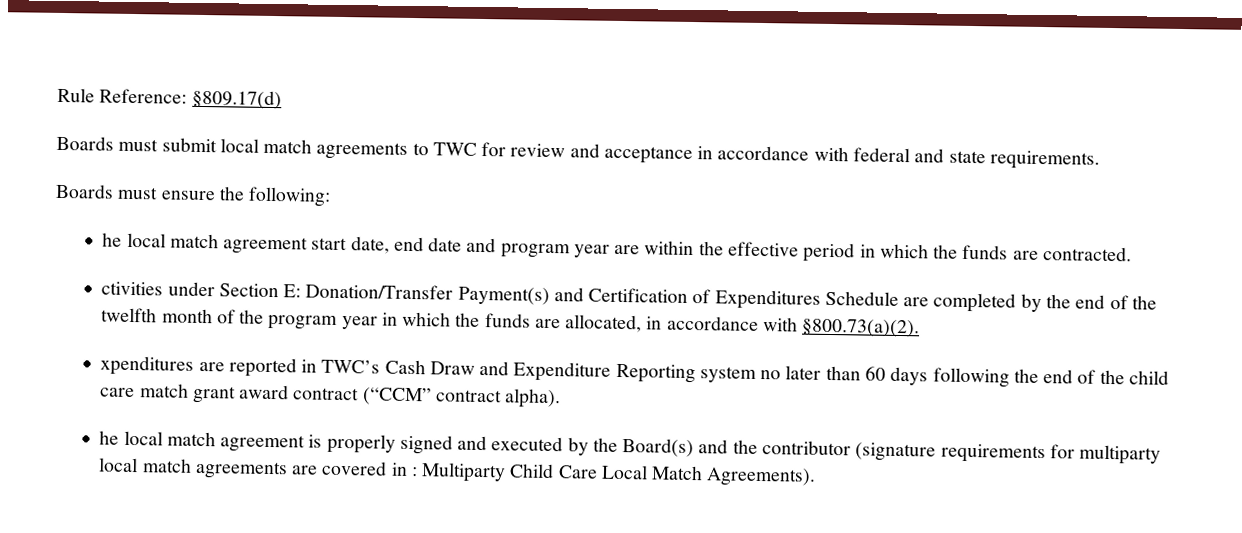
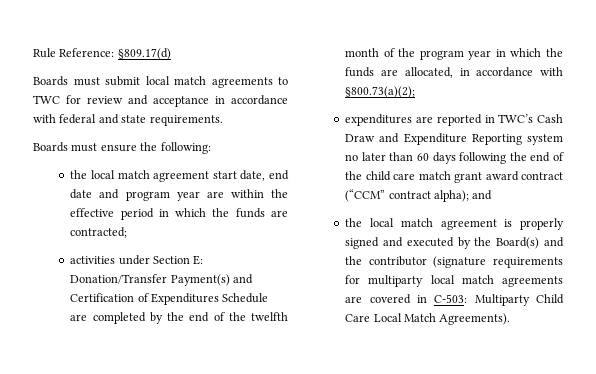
- he local match agreement start date, end date and program year are within the effective period in which the funds are contracted.
- ctivities under Section E:
+ the local match agreement start date, end date and program year are within the effective period in which the funds are contracted;
+ activities under Section E:
- Donation/Transfer Payment(s) and Certification of Expenditures Schedule are completed by the end of the twelfth month of the program year in which the funds are allocated, in accordance with §800.73(a)(2).
- xpenditures are reported in TWC’s Cash Draw and Expenditure Reporting system no later than 60 days following the end of the child care match grant award contract (“CCM” contract alpha).
- he local match agreement is properly signed and executed by the Board(s) and the contributor (signature requirements for multiparty local match agreements are covered in :
+ Donation/Transfer Payment(s) and Certification of Expenditures Schedule are completed by the end of the twelfth month of the program year in which the funds are allocated, in accordance with §800.73(a)(2);
+ expenditures are reported in TWC’s Cash Draw and Expenditure Reporting system no later than 60 days following the end of the child care match grant award contract (“CCM” contract alpha); and
+ the local match agreement is properly signed and executed by the Board(s) and the contributor (signature requirements for multiparty local match agreements are covered in C-503:

